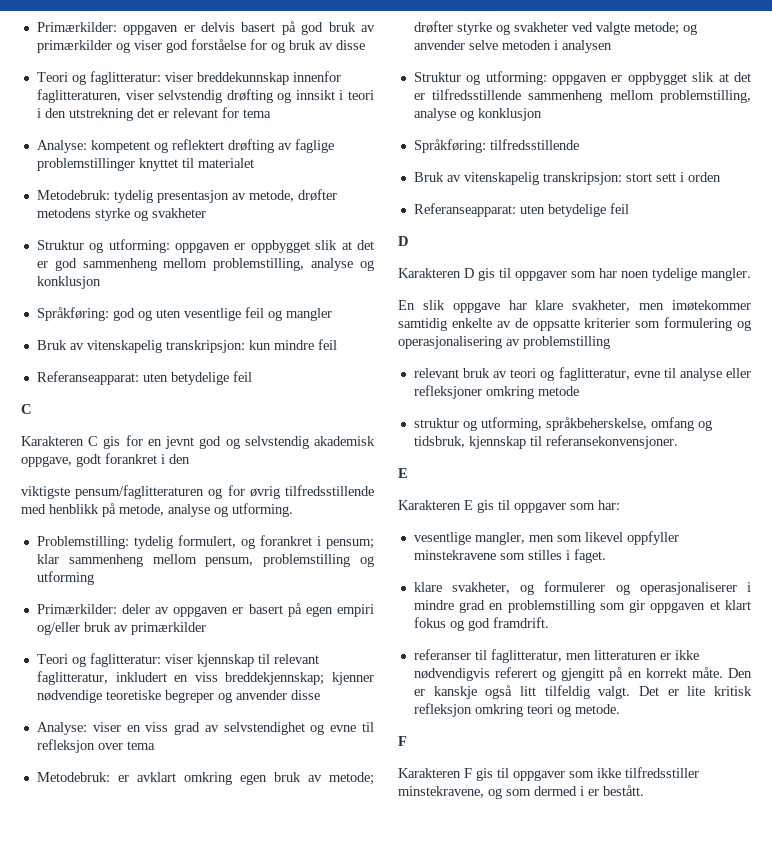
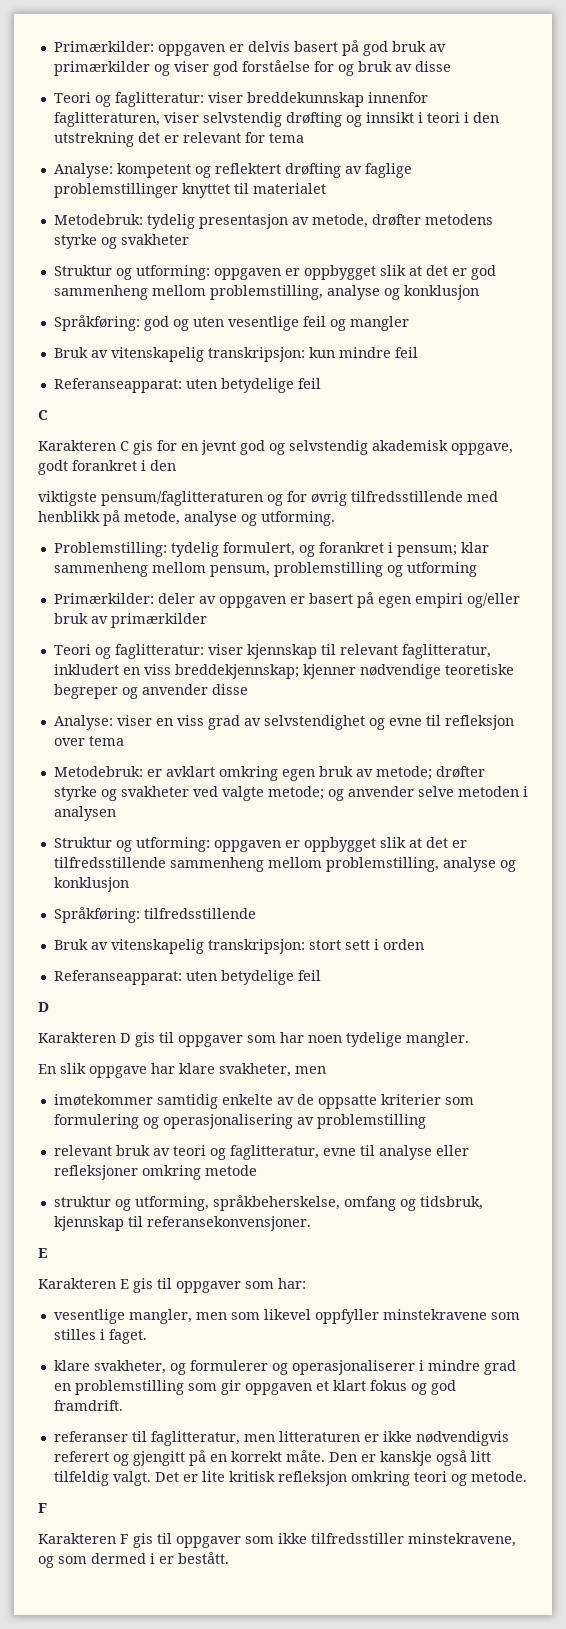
- En slik oppgave har klare svakheter, men imøtekommer samtidig enkelte av de oppsatte kriterier som formulering og operasjonalisering av problemstilling
+ En slik oppgave har klare svakheter, men
+ imøtekommer samtidig enkelte av de oppsatte kriterier som formulering og operasjonalisering av problemstilling

